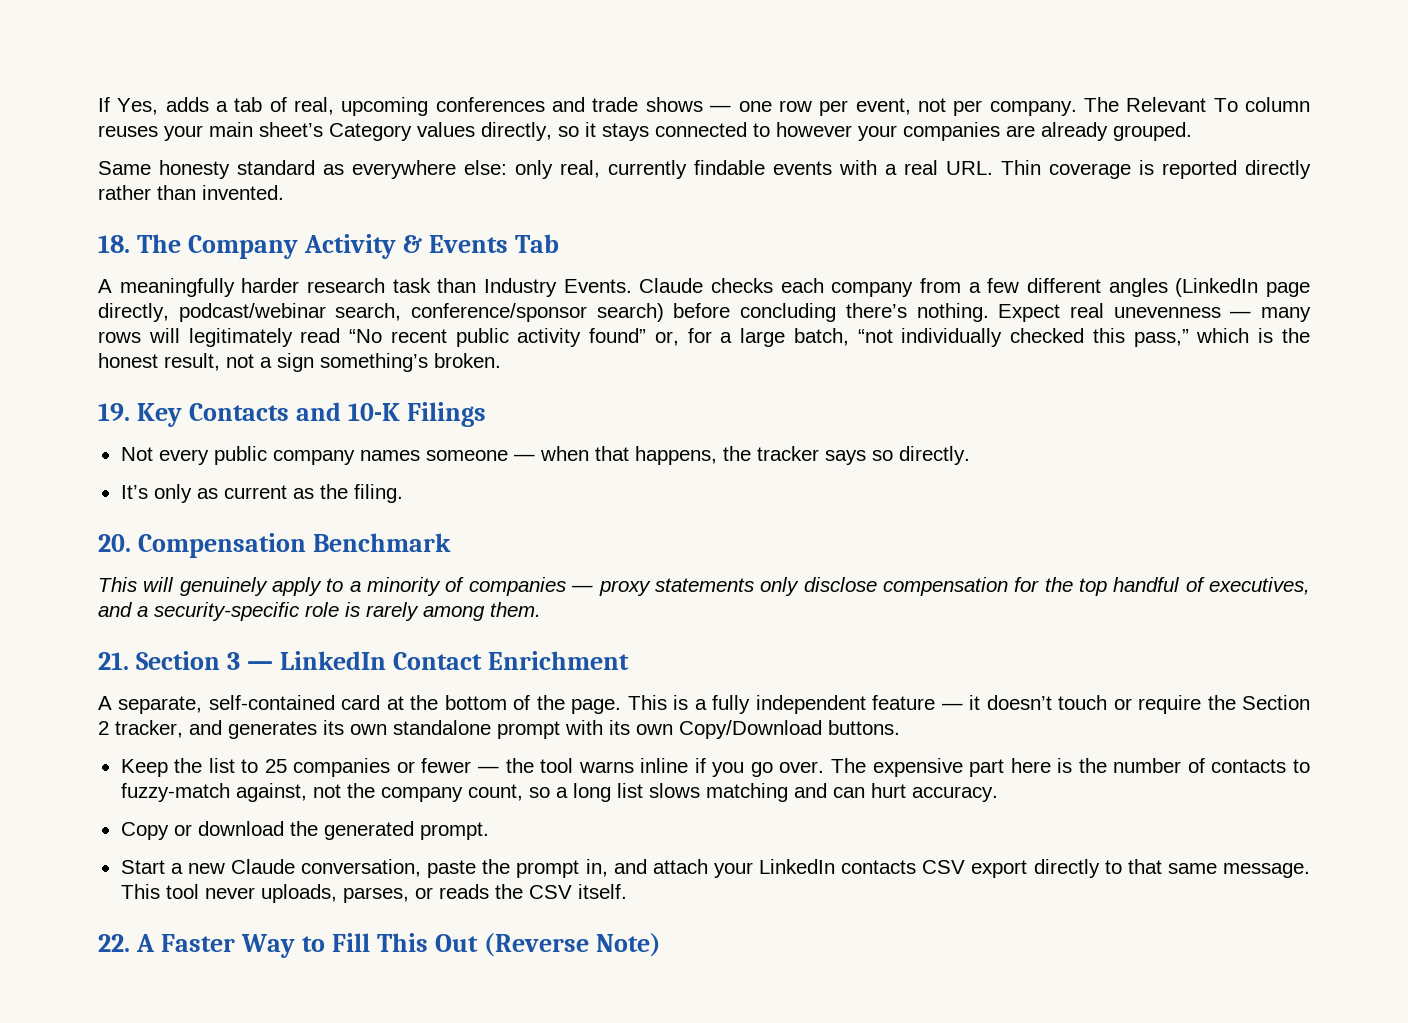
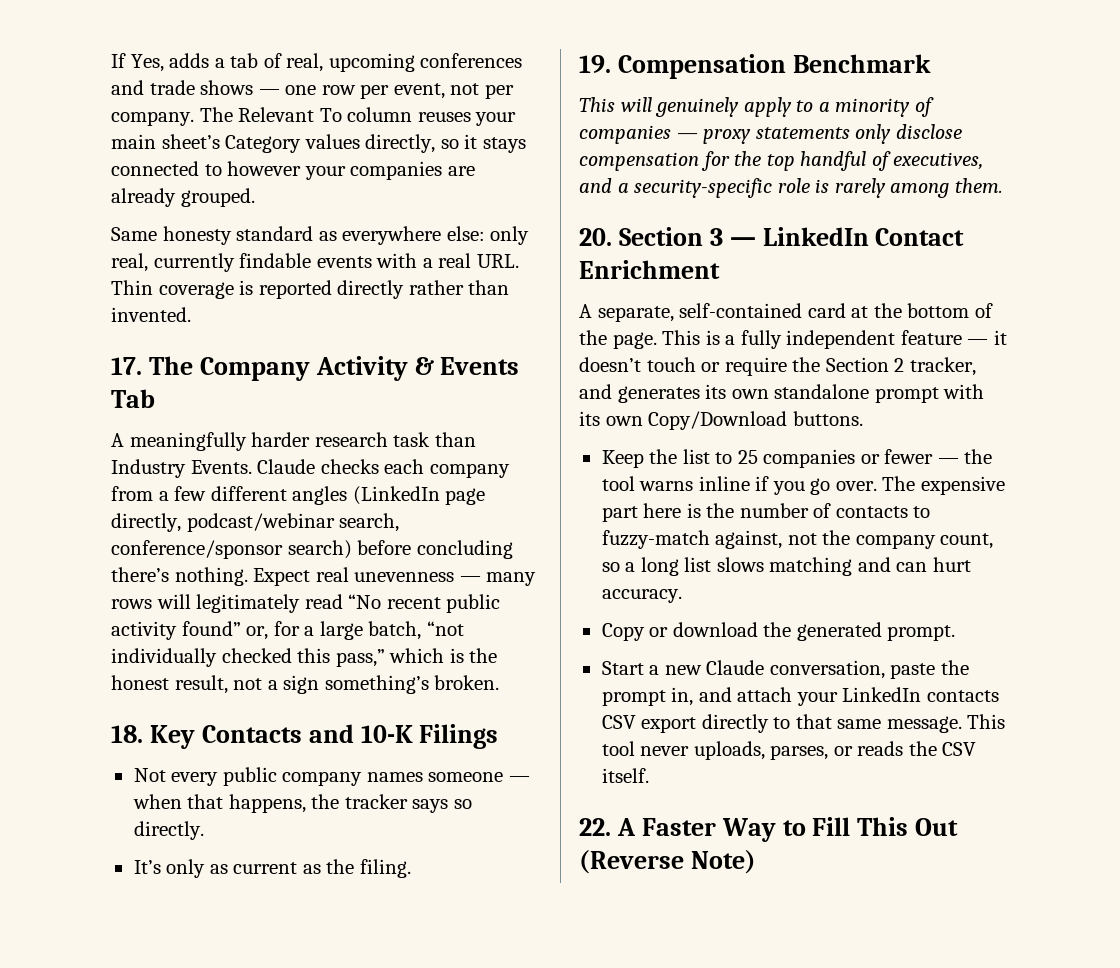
- 18. The Company Activity & Events Tab
+ 17. The Company Activity & Events Tab
- 19. Key Contacts and 10-K Filings
+ 18. Key Contacts and 10-K Filings
- 20. Compensation Benchmark
+ 19. Compensation Benchmark
- 21. Section 3 — LinkedIn Contact Enrichment
+ 20. Section 3 — LinkedIn Contact Enrichment

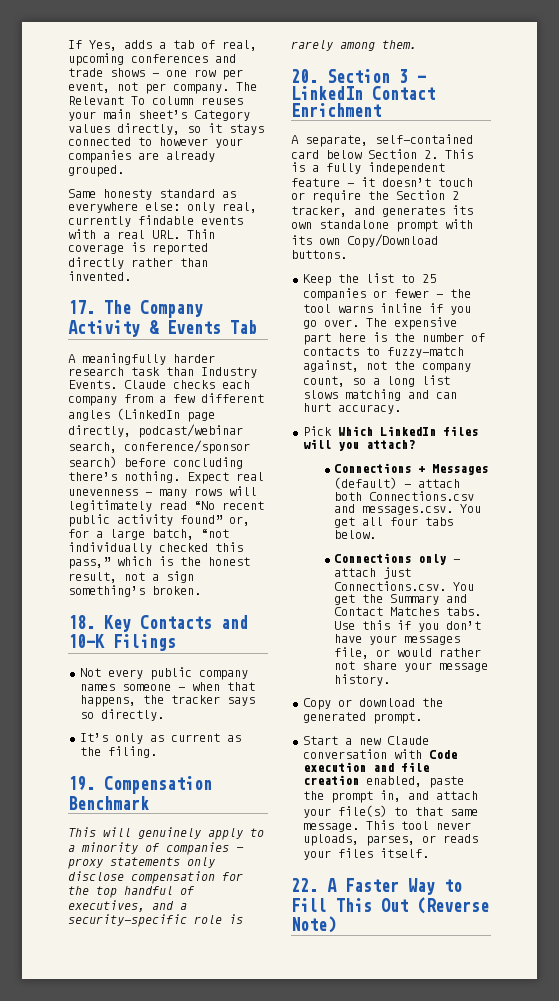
- A separate, self-contained card at the bottom of the page. This is a fully independent feature — it doesn’t touch or require the Section 2 tracker, and generates its own standalone prompt with its own Copy/Download buttons.
+ A separate, self-contained card below Section 2. This is a fully independent feature — it doesn’t touch or require the Section 2 tracker, and generates its own standalone prompt with its own Copy/Download buttons.
+ Pick Which LinkedIn files will you attach?
+ Connections + Messages (default) — attach both Connections.csv and messages.csv. You get all four tabs below.
+ Connections only — attach just Connections.csv. You get the Summary and Contact Matches tabs. Use this if you don’t have your messages file, or would rather not share your message history.
- Start a new Claude conversation, paste the prompt in, and attach your LinkedIn contacts CSV export directly to that same message.
+ Start a new Claude conversation with Code execution and file creation enabled, paste the prompt in, and attach your file(s) to that same message.
- This tool never uploads, parses, or reads the CSV itself.
+ This tool never uploads, parses, or reads your files itself.

